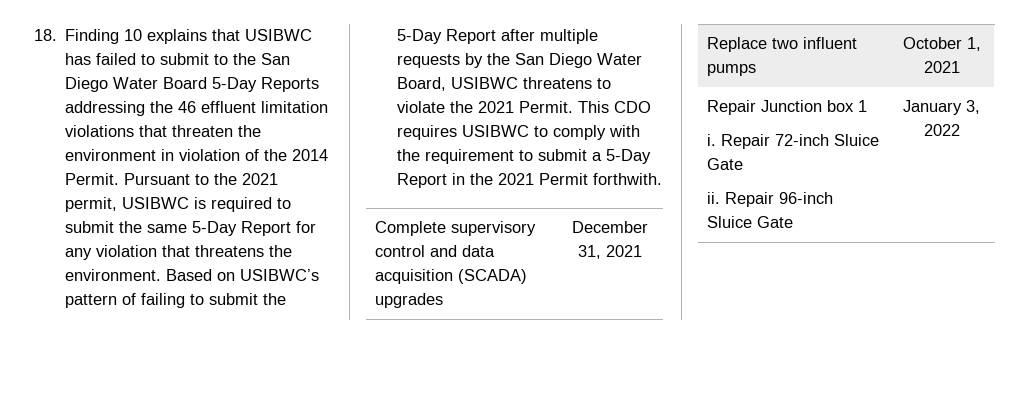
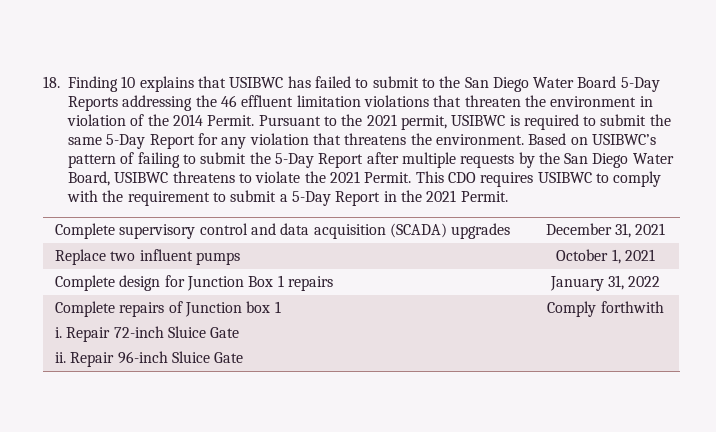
- This CDO requires USIBWC to comply with the requirement to submit a 5-Day Report in the 2021 Permit forthwith.
+ This CDO requires USIBWC to comply with the requirement to submit a 5-Day Report in the 2021 Permit.
- Repair Junction box 1
+ Complete design for Junction Box 1 repairs | January 31, 2022
+ Complete repairs of Junction box 1
  i. Repair 72-inch Sluice Gate
- ii. Repair 96-inch Sluice Gate | January 3, 2022
+ ii. Repair 96-inch Sluice Gate | Comply forthwith

